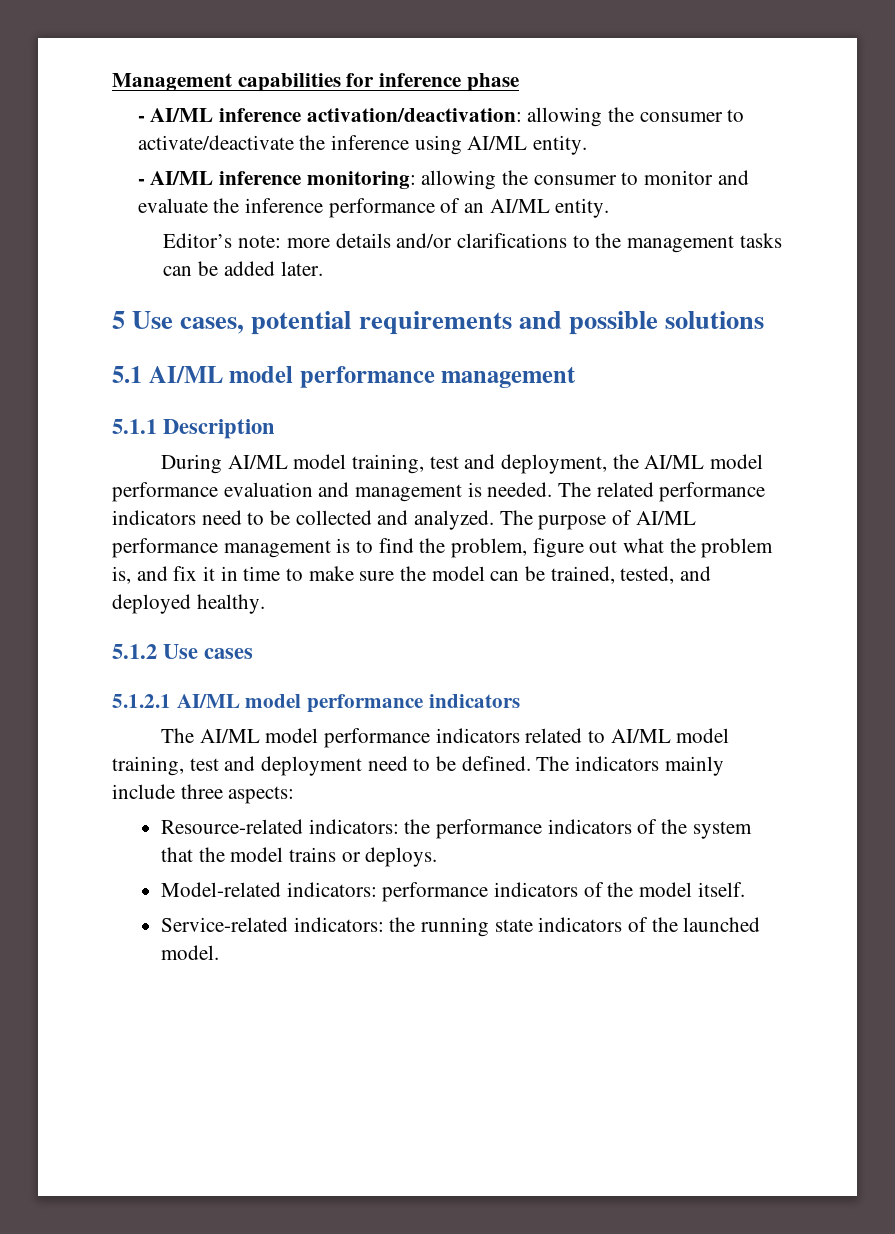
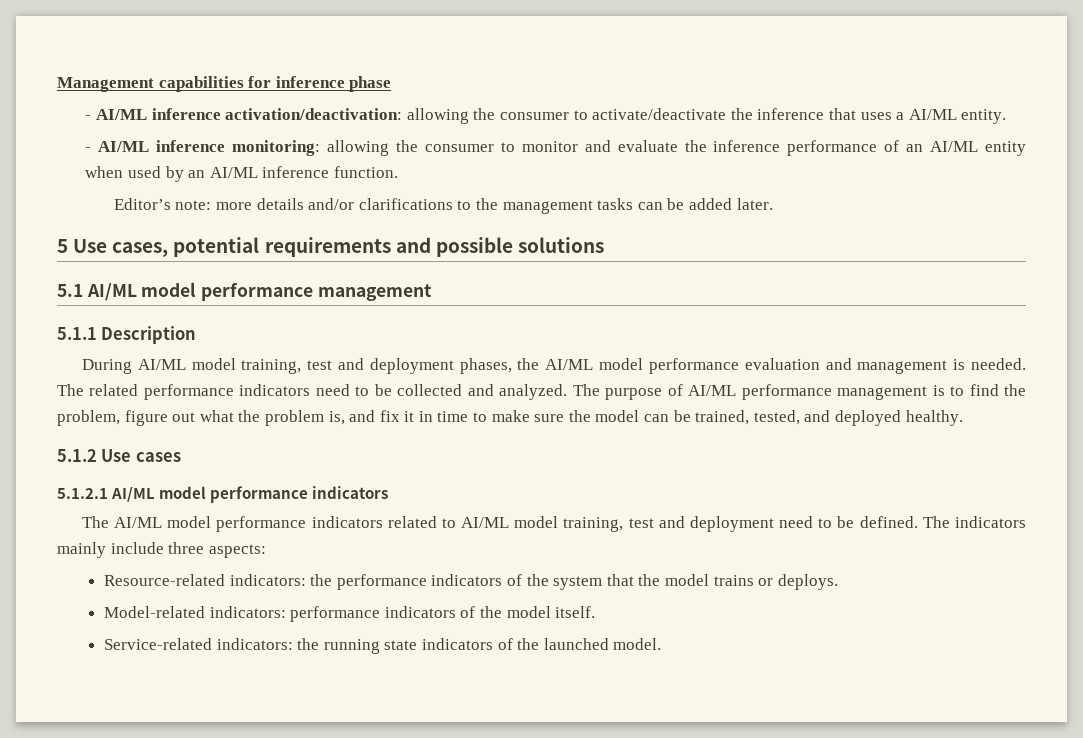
- - AI/ML inference activation/deactivation: allowing the consumer to activate/deactivate the inference using AI/ML entity.
+ - AI/ML inference activation/deactivation: allowing the consumer to activate/deactivate the inference that uses a AI/ML entity.
- - AI/ML inference monitoring: allowing the consumer to monitor and evaluate the inference performance of an AI/ML entity.
+ - AI/ML inference monitoring: allowing the consumer to monitor and evaluate the inference performance of an AI/ML entity when used by an AI/ML inference function.
- During AI/ML model training, test and deployment, the AI/ML model performance evaluation and management is needed.
+ During AI/ML model training, test and deployment phases, the AI/ML model performance evaluation and management is needed.

